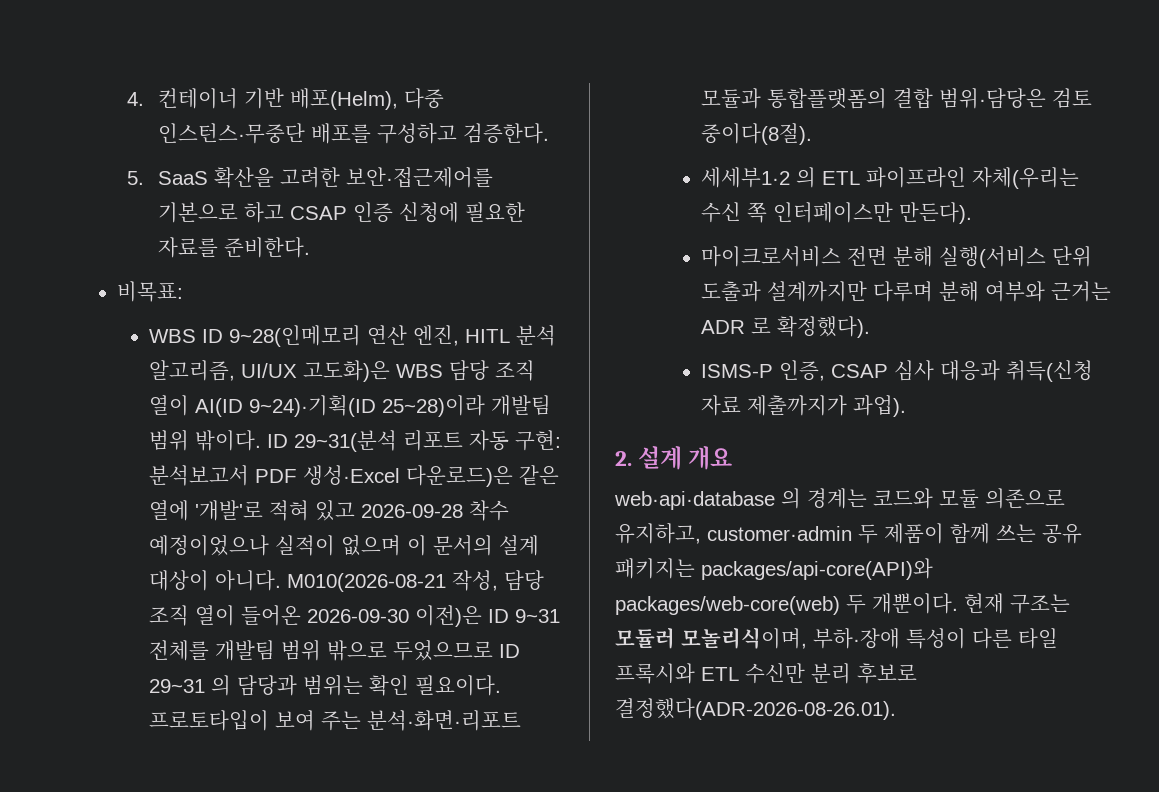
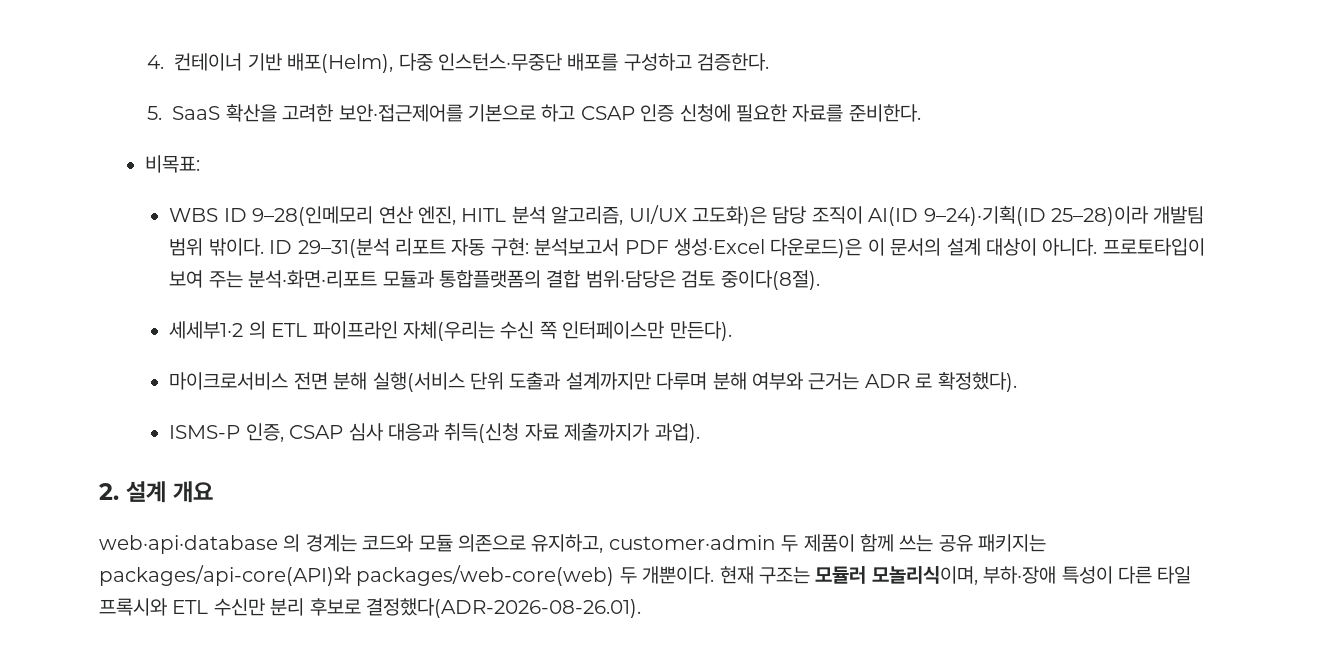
- WBS ID 9~28(인메모리 연산 엔진, HITL 분석 알고리즘, UI/UX 고도화)은 WBS 담당 조직 열이 AI(ID 9~24)·기획(ID 25~28)이라 개발팀 범위 밖이다.
+ WBS ID 9–28(인메모리 연산 엔진, HITL 분석 알고리즘, UI/UX 고도화)은 담당 조직이 AI(ID 9–24)·기획(ID 25–28)이라 개발팀 범위 밖이다.
- ID 29~31(분석 리포트 자동 구현: 분석보고서 PDF 생성·Excel 다운로드)은 같은 열에 '개발'로 적혀 있고 2026-09-28 착수 예정이었으나 실적이 없으며 이 문서의 설계 대상이 아니다.
+ ID 29–31(분석 리포트 자동 구현: 분석보고서 PDF 생성·Excel 다운로드)은 이 문서의 설계 대상이 아니다.
- M010(2026-08-21 작성, 담당 조직 열이 들어온 2026-09-30 이전)은 ID 9~31 전체를 개발팀 범위 밖으로 두었으므로 ID 29~31 의 담당과 범위는 확인 필요이다.

